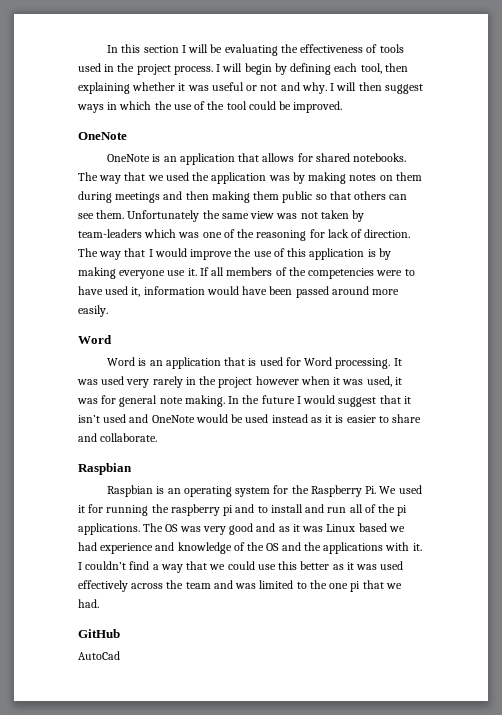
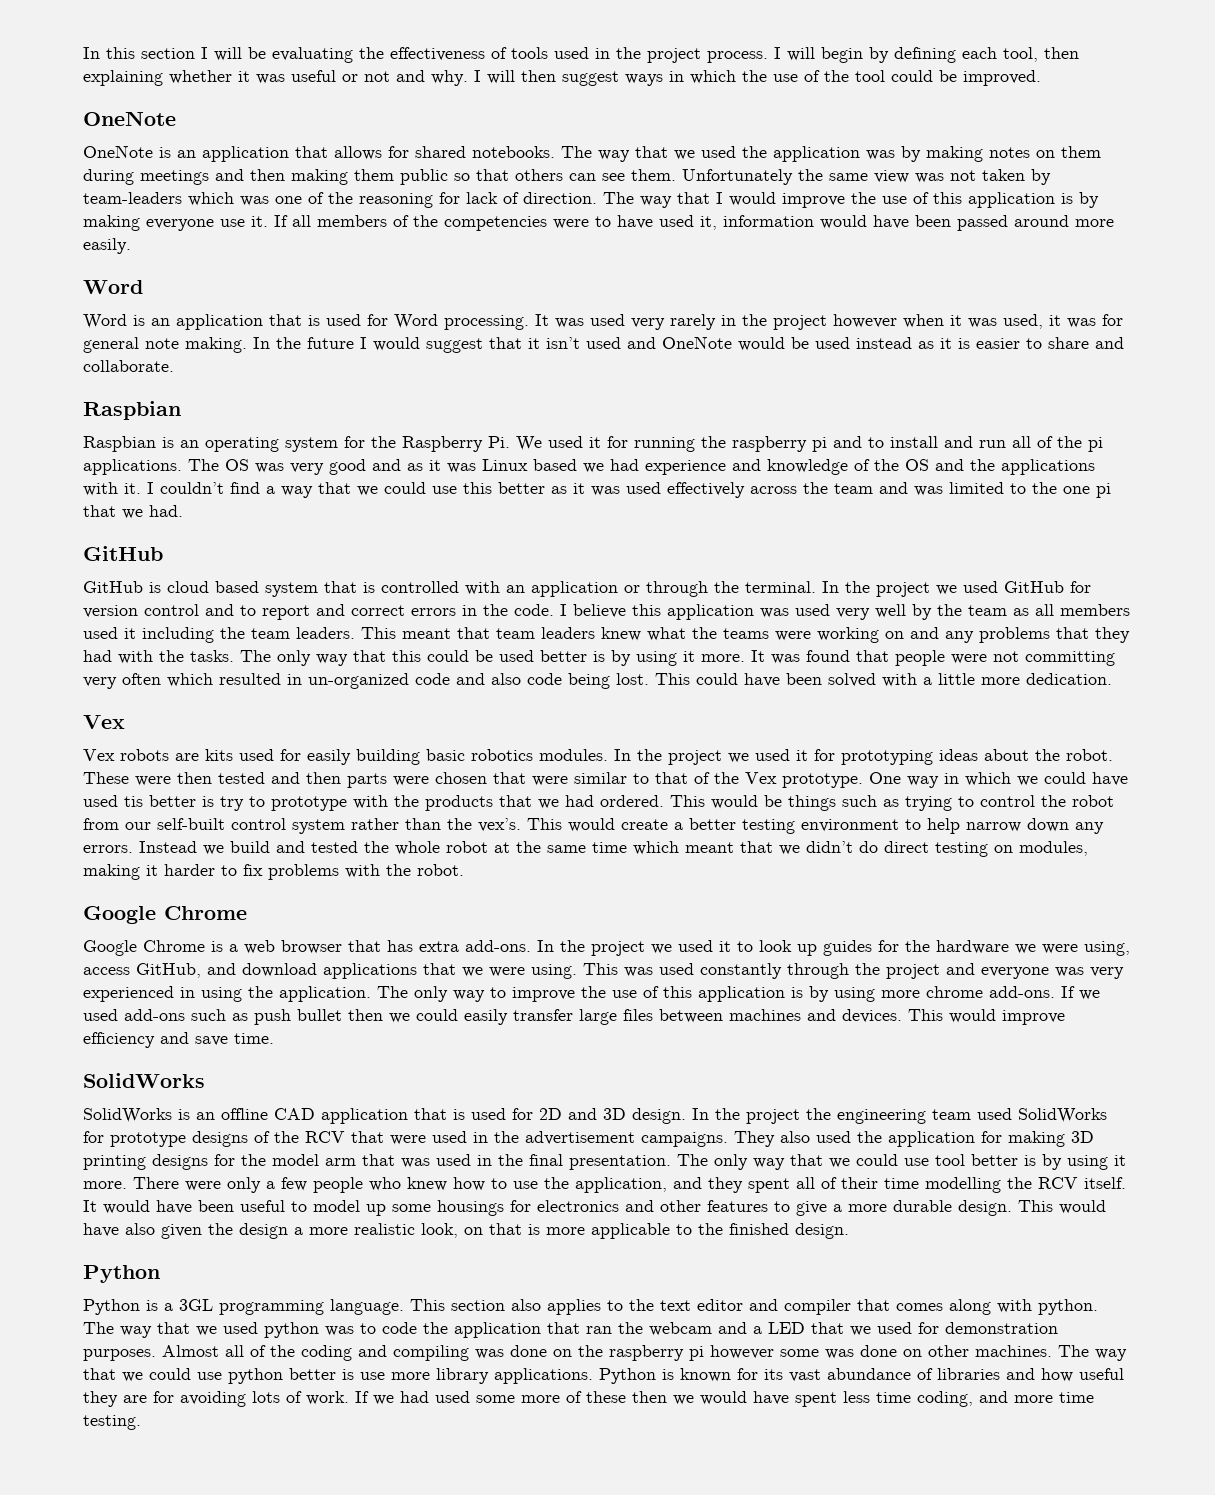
- AutoCad
+ GitHub is cloud based system that is controlled with an application or through the terminal. In the project we used GitHub for version control and to report and correct errors in the code. I believe this application was used very well by the team as all members used it including the team leaders. This meant that team leaders knew what the teams were working on and any problems that they had with the tasks. The only way that this could be used better is by using it more. It was found that people were not committing very often which resulted in un-organized code and also code being lost. This could have been solved with a little more dedication.
+ Vex
+ Vex robots are kits used for easily building basic robotics modules. In the project we used it for prototyping ideas about the robot. These were then tested and then parts were chosen that were similar to that of the Vex prototype. One way in which we could have used tis better is try to prototype with the products that we had ordered. This would be things such as trying to control the robot from our self-built control system rather than the vex’s. This would create a better testing environment to help narrow down any errors. Instead we build and tested the whole robot at the same time which meant that we didn’t do direct testing on modules, making it harder to fix problems with the robot.
+ Google Chrome
+ Google Chrome is a web browser that has extra add-ons. In the project we used it to look up guides for the hardware we were using, access GitHub, and download applications that we were using. This was used constantly through the project and everyone was very experienced in using the application. The only way to improve the use of this application is by using more chrome add-ons. If we used add-ons such as push bullet then we could easily transfer large files between machines and devices. This would improve efficiency and save time.
+ SolidWorks
+ SolidWorks is an offline CAD application that is used for 2D and 3D design. In the project the engineering team used SolidWorks for prototype designs of the RCV that were used in the advertisement campaigns. They also used the application for making 3D printing designs for the model arm that was used in the final presentation. The only way that we could use tool better is by using it more. There were only a few people who knew how to use the application, and they spent all of their time modelling the RCV itself. It would have been useful to model up some housings for electronics and other features to give a more durable design. This would have also given the design a more realistic look, on that is more applicable to the finished design.
+ Python
+ Python is a 3GL programming language. This section also applies to the text editor and compiler that comes along with python. The way that we used python was to code the application that ran the webcam and a LED that we used for demonstration purposes. Almost all of the coding and compiling was done on the raspberry pi however some was done on other machines. The way that we could use python better is use more library applications. Python is known for its vast abundance of libraries and how useful they are for avoiding lots of work. If we had used some more of these then we would have spent less time coding, and more time testing.

